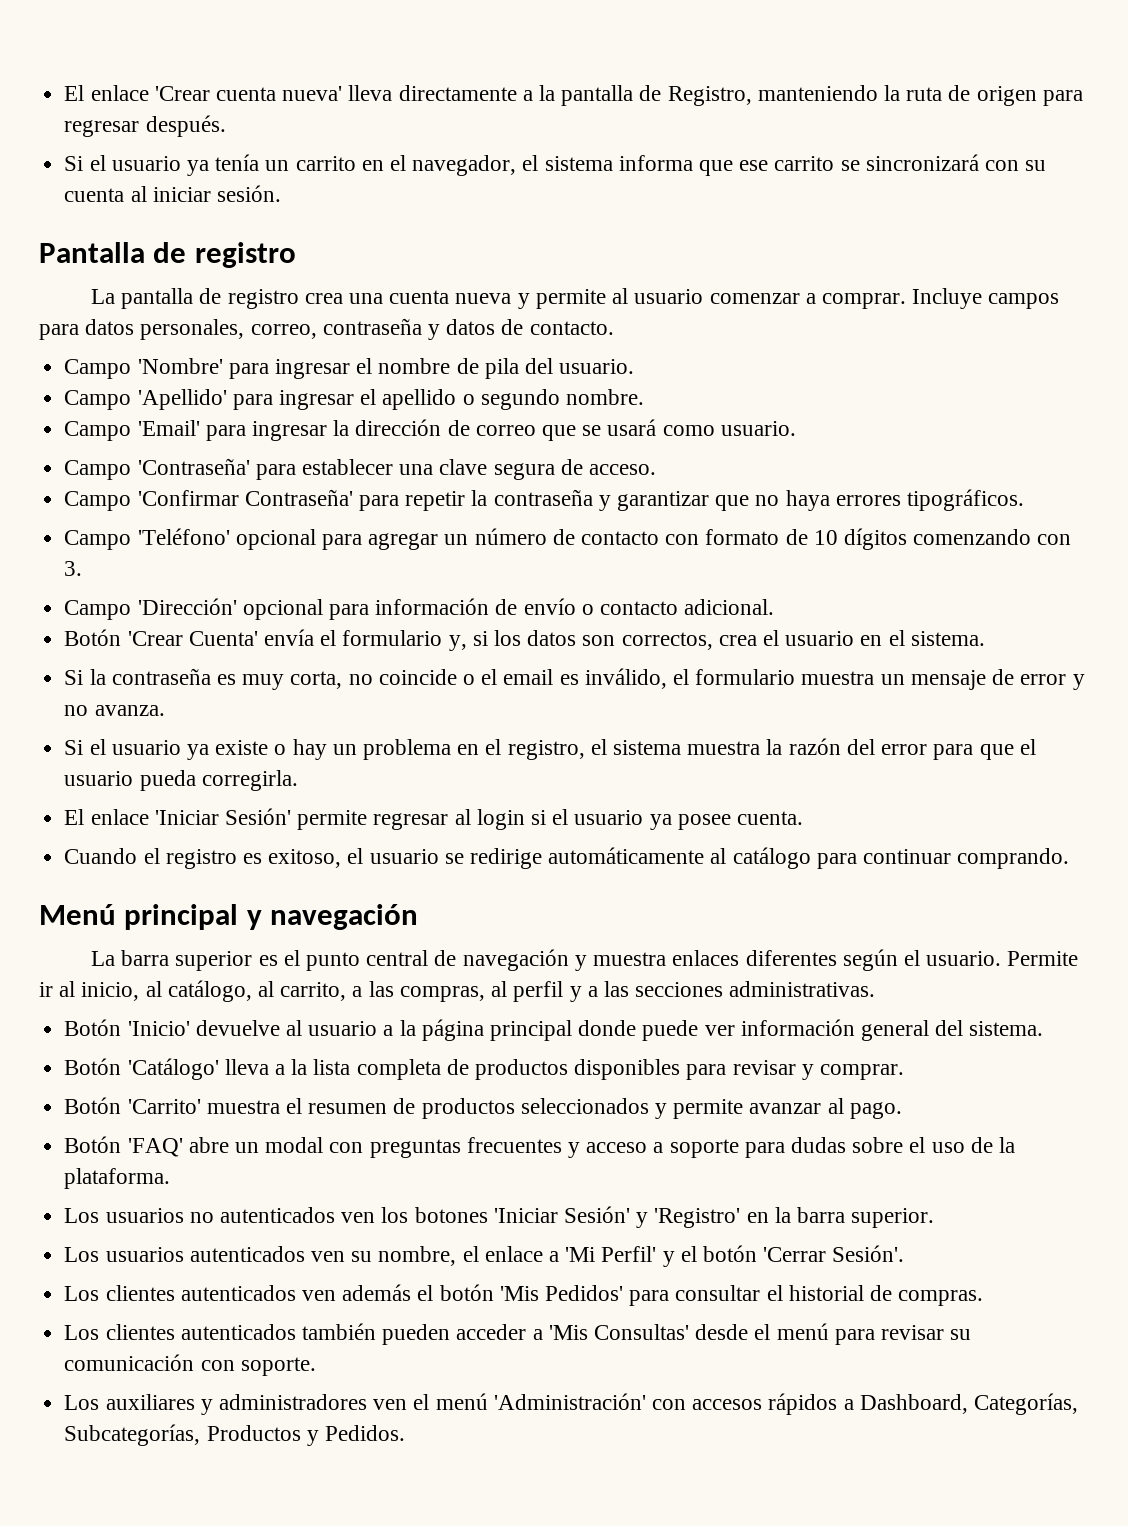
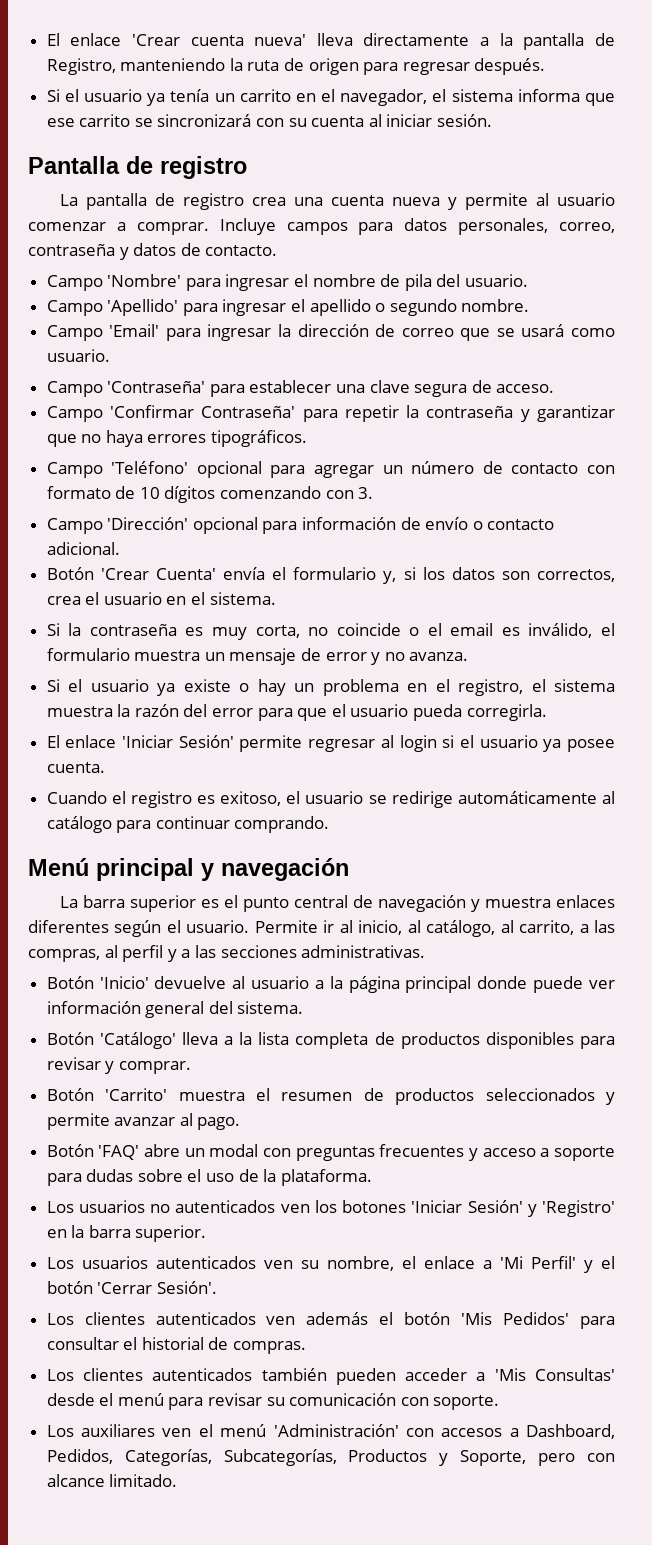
- Los auxiliares y administradores ven el menú 'Administración' con accesos rápidos a Dashboard, Categorías, Subcategorías, Productos y Pedidos.
+ Los auxiliares ven el menú 'Administración' con accesos a Dashboard, Pedidos, Categorías, Subcategorías, Productos y Soporte, pero con alcance limitado.

